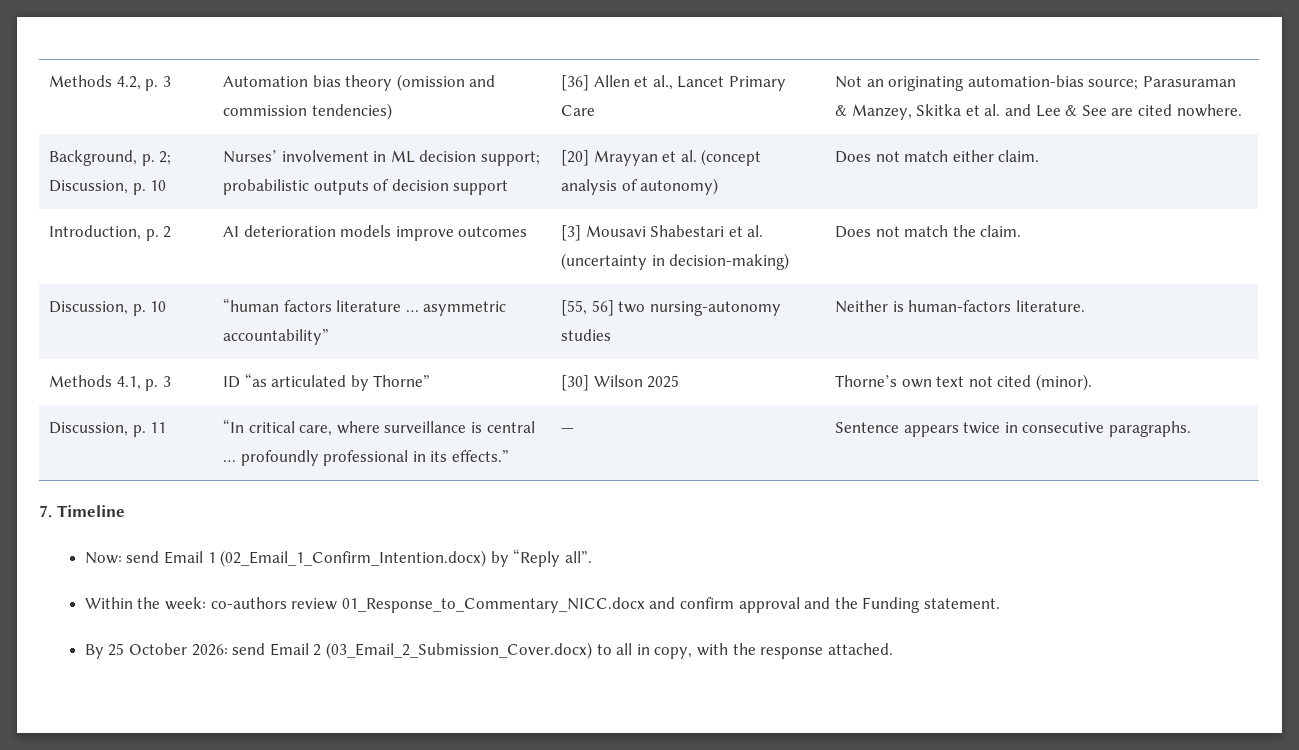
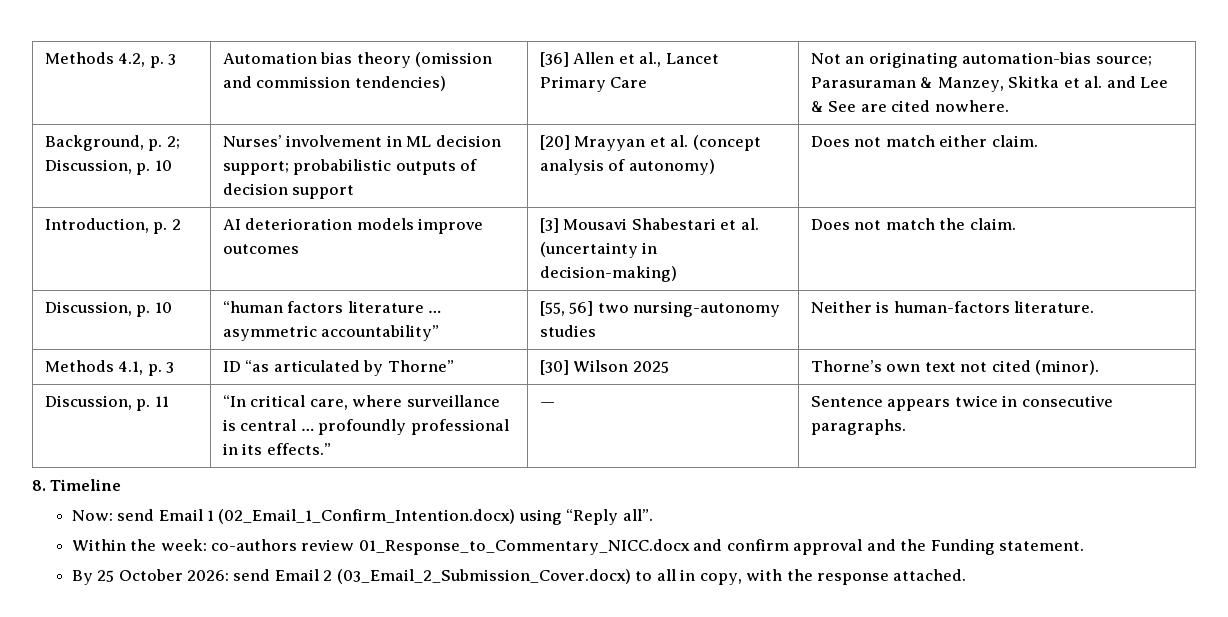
- 7. Timeline
+ 8. Timeline
- Now: send Email 1 (02_Email_1_Confirm_Intention.docx) by “Reply all”.
+ Now: send Email 1 (02_Email_1_Confirm_Intention.docx) using “Reply all”.

